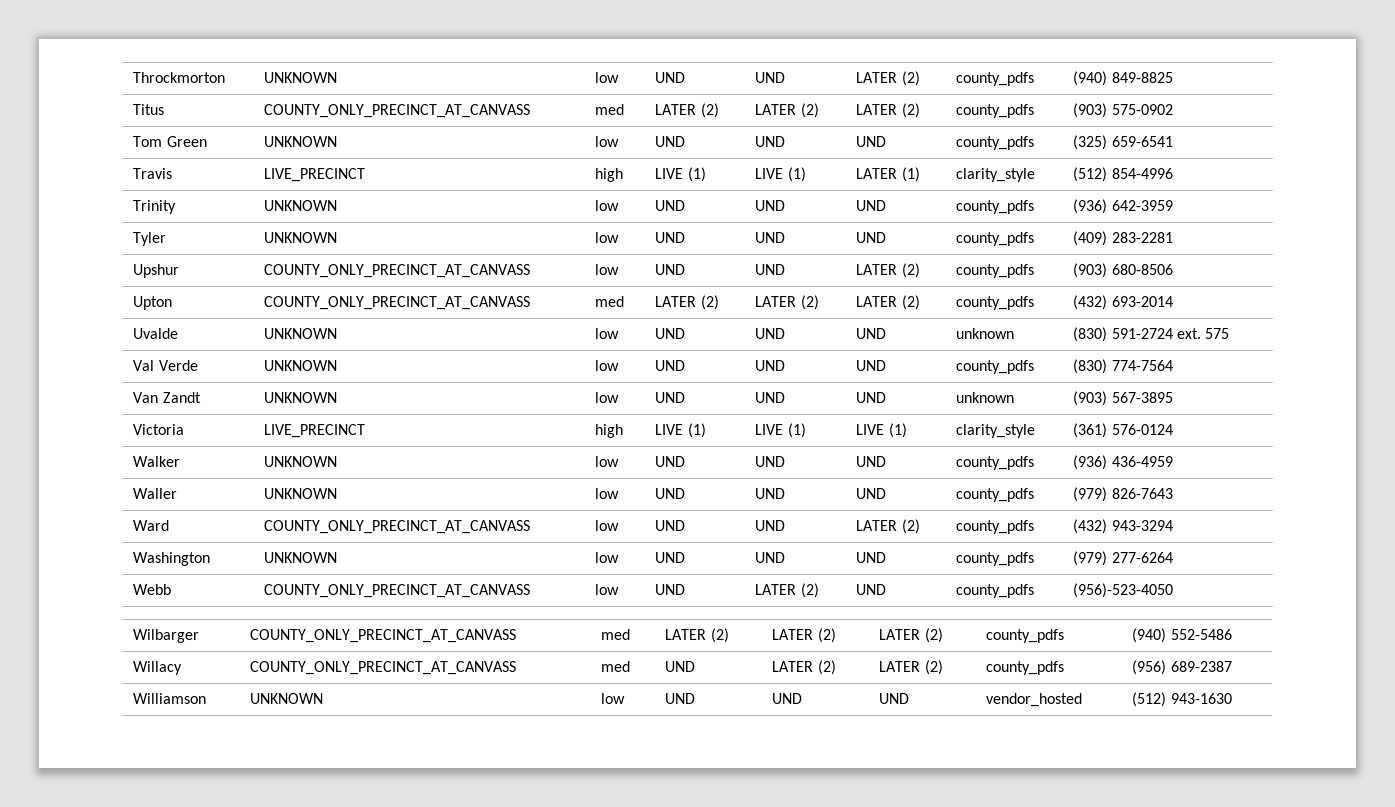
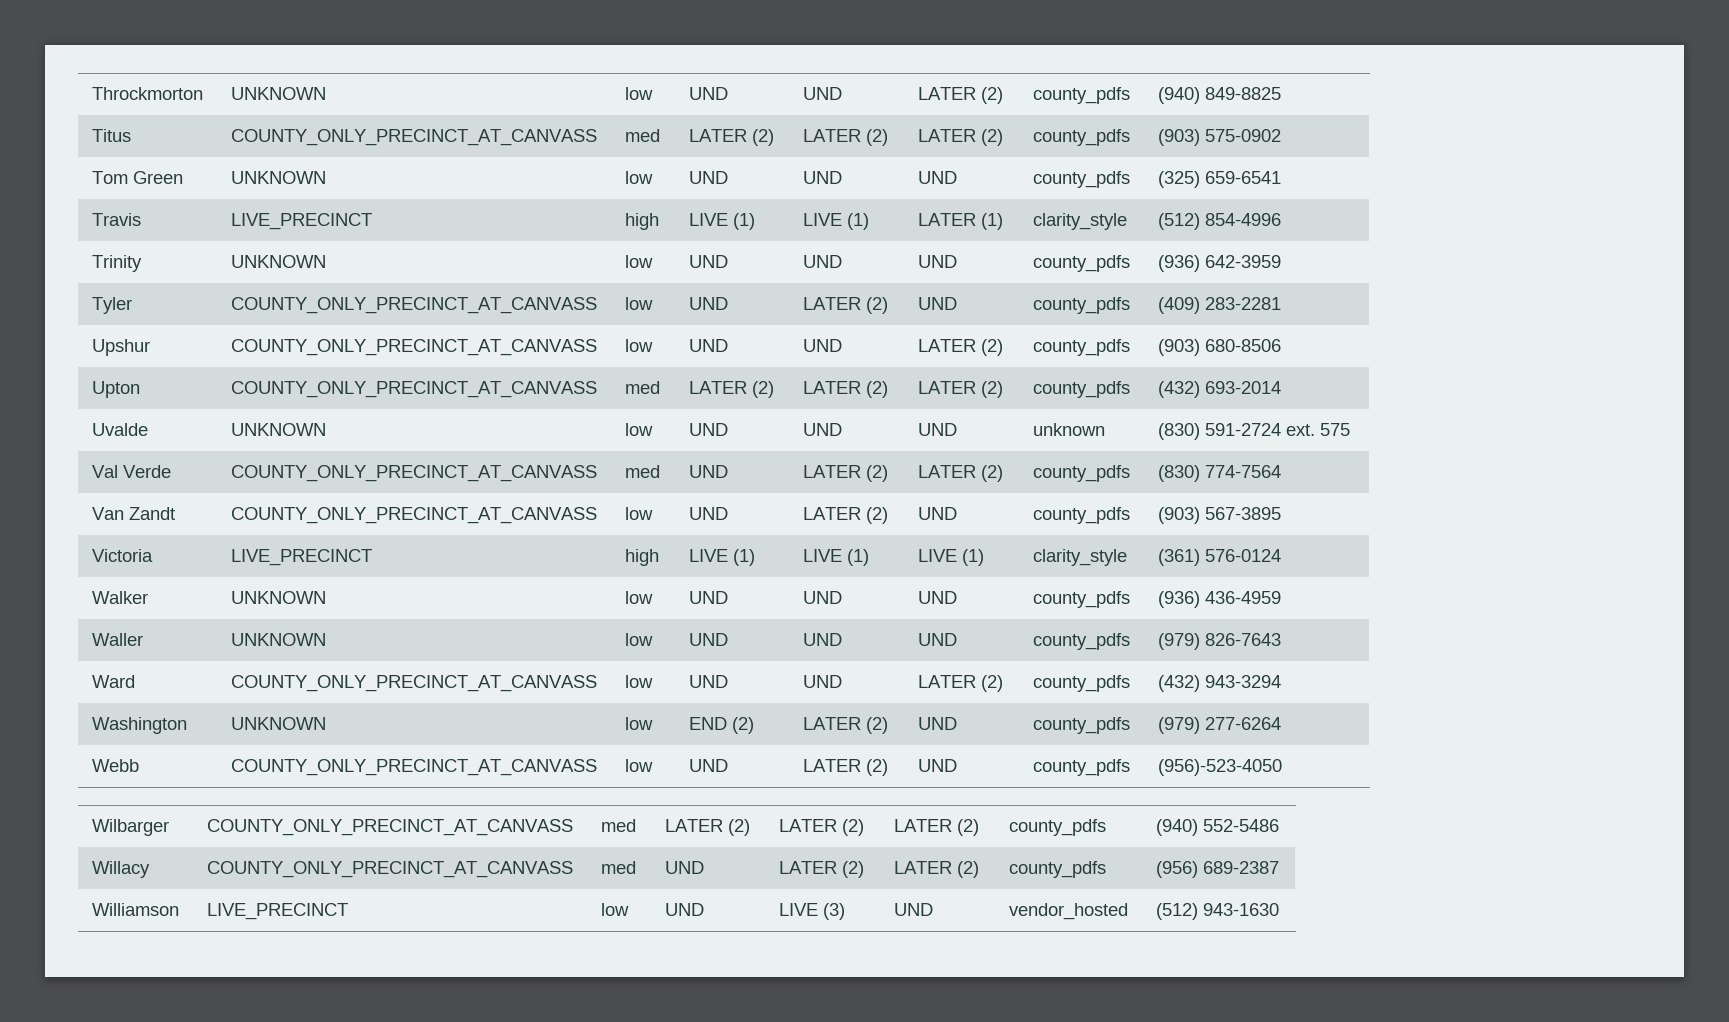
- Tyler | UNKNOWN | low | UND | UND | UND | county_pdfs | (409) 283-2281
+ Tyler | COUNTY_ONLY_PRECINCT_AT_CANVASS | low | UND | LATER (2) | UND | county_pdfs | (409) 283-2281
- Val Verde | UNKNOWN | low | UND | UND | UND | county_pdfs | (830) 774-7564
+ Val Verde | COUNTY_ONLY_PRECINCT_AT_CANVASS | med | UND | LATER (2) | LATER (2) | county_pdfs | (830) 774-7564
- Van Zandt | UNKNOWN | low | UND | UND | UND | unknown | (903) 567-3895
+ Van Zandt | COUNTY_ONLY_PRECINCT_AT_CANVASS | low | UND | LATER (2) | UND | county_pdfs | (903) 567-3895
- Washington | UNKNOWN | low | UND | UND | UND | county_pdfs | (979) 277-6264
+ Washington | UNKNOWN | low | END (2) | LATER (2) | UND | county_pdfs | (979) 277-6264
- Williamson | UNKNOWN | low | UND | UND | UND | vendor_hosted | (512) 943-1630
+ Williamson | LIVE_PRECINCT | low | UND | LIVE (3) | UND | vendor_hosted | (512) 943-1630

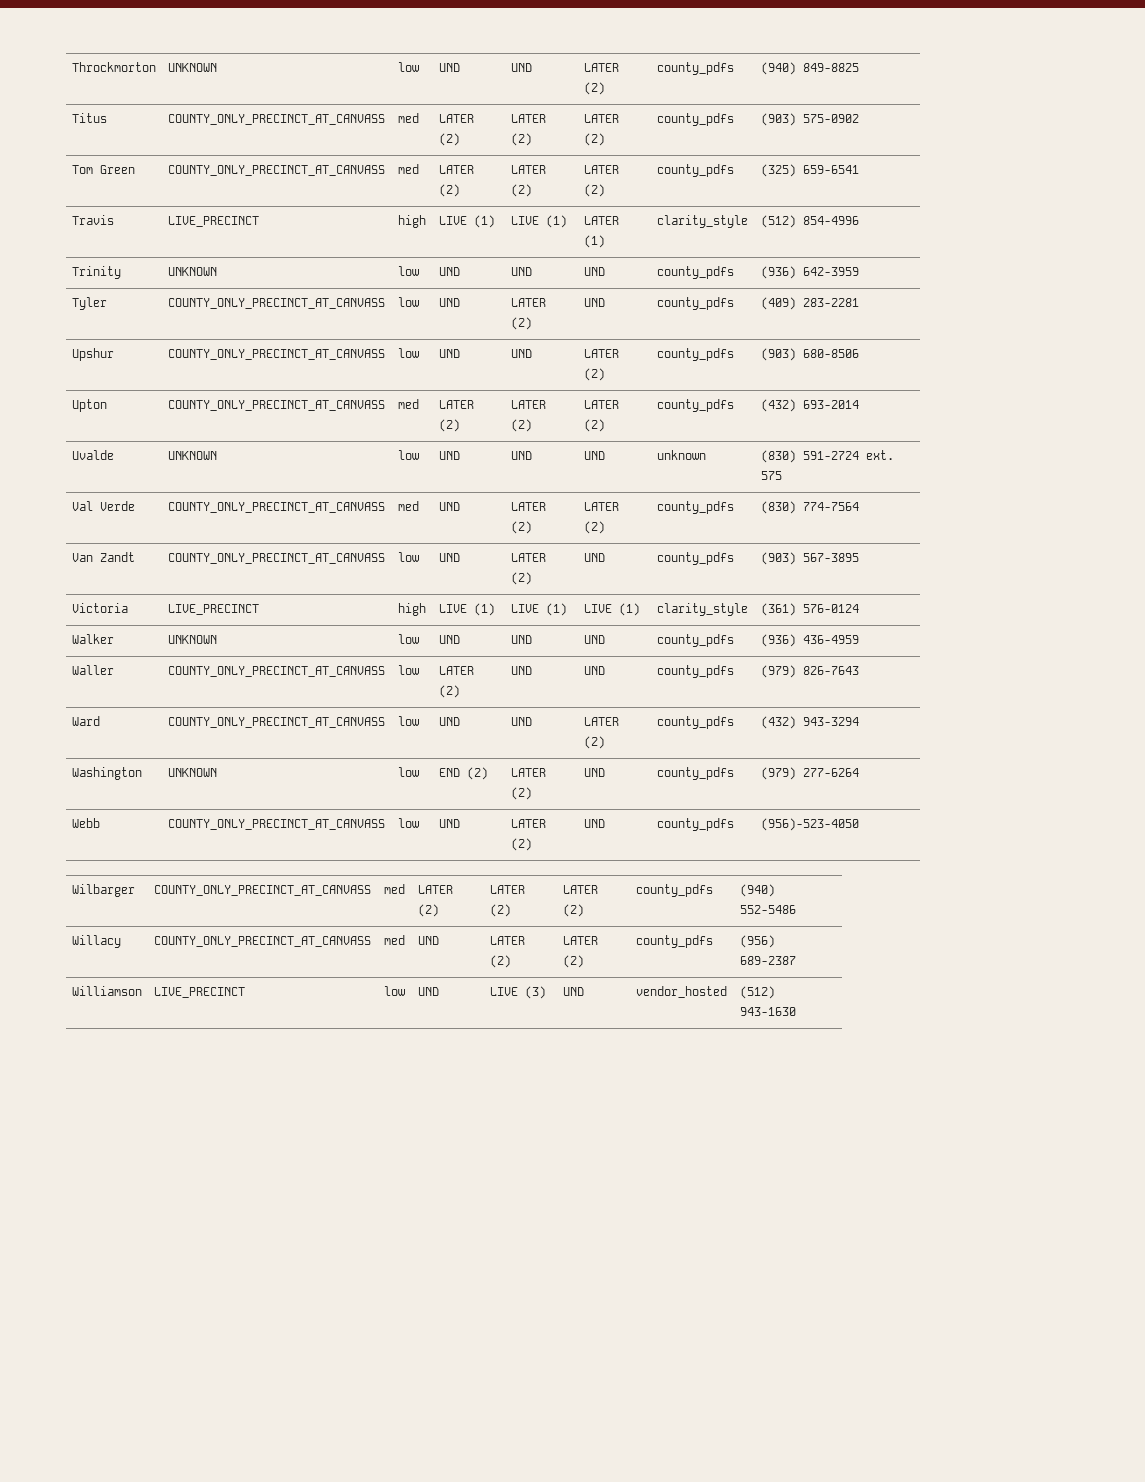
- Tom Green | UNKNOWN | low | UND | UND | UND | county_pdfs | (325) 659-6541
+ Tom Green | COUNTY_ONLY_PRECINCT_AT_CANVASS | med | LATER (2) | LATER (2) | LATER (2) | county_pdfs | (325) 659-6541
- Waller | UNKNOWN | low | UND | UND | UND | county_pdfs | (979) 826-7643
+ Waller | COUNTY_ONLY_PRECINCT_AT_CANVASS | low | LATER (2) | UND | UND | county_pdfs | (979) 826-7643

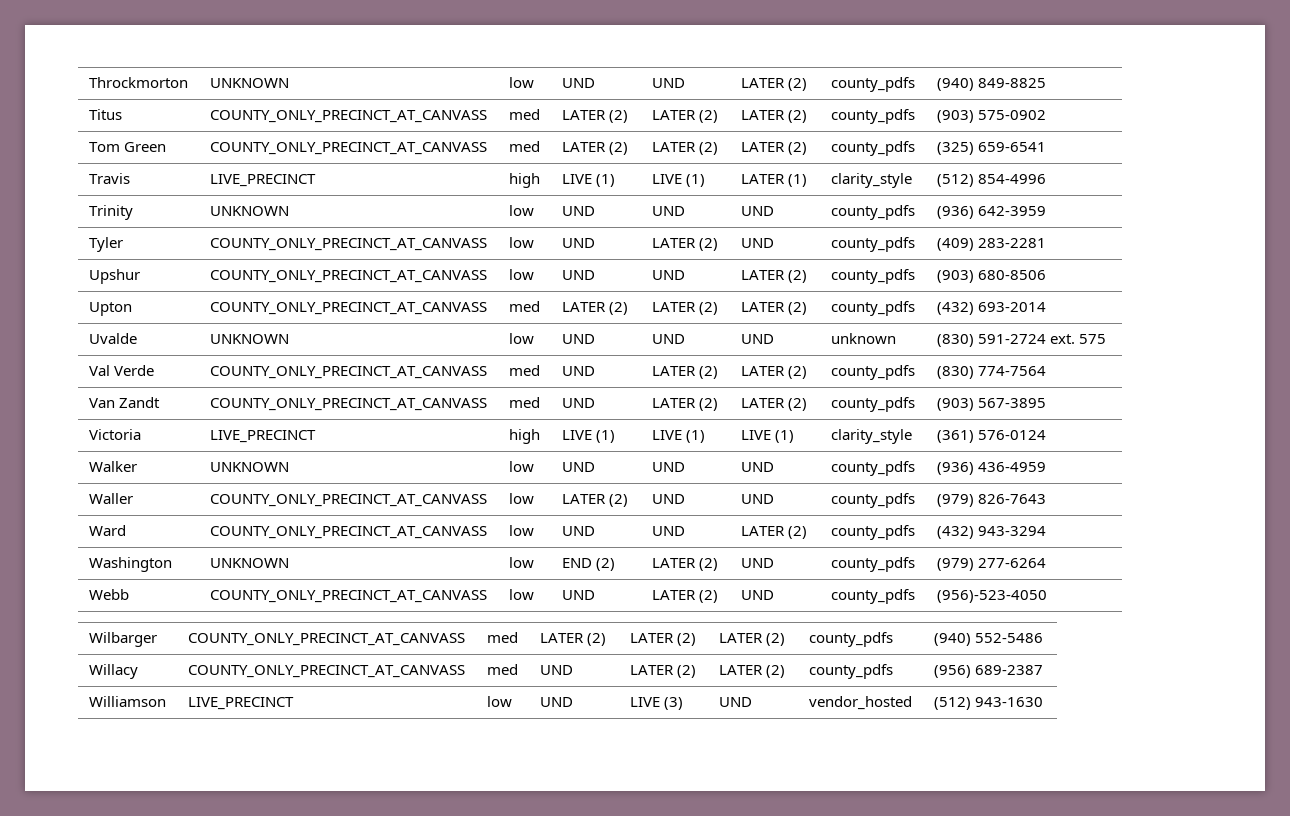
- Van Zandt | COUNTY_ONLY_PRECINCT_AT_CANVASS | low | UND | LATER (2) | UND | county_pdfs | (903) 567-3895
+ Van Zandt | COUNTY_ONLY_PRECINCT_AT_CANVASS | med | UND | LATER (2) | LATER (2) | county_pdfs | (903) 567-3895

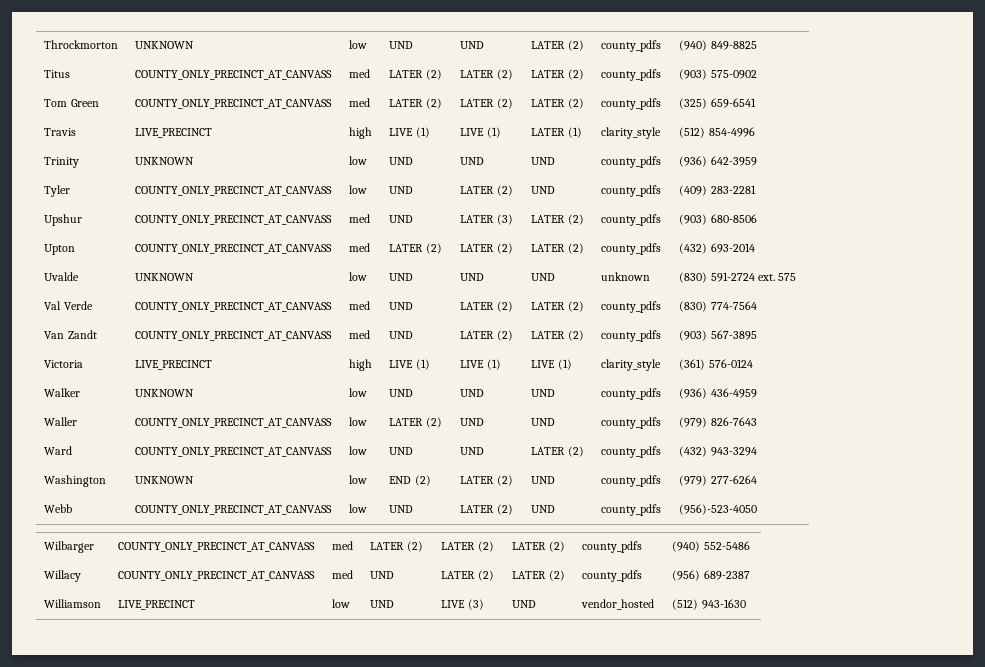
- Upshur | COUNTY_ONLY_PRECINCT_AT_CANVASS | low | UND | UND | LATER (2) | county_pdfs | (903) 680-8506
+ Upshur | COUNTY_ONLY_PRECINCT_AT_CANVASS | med | UND | LATER (3) | LATER (2) | county_pdfs | (903) 680-8506

